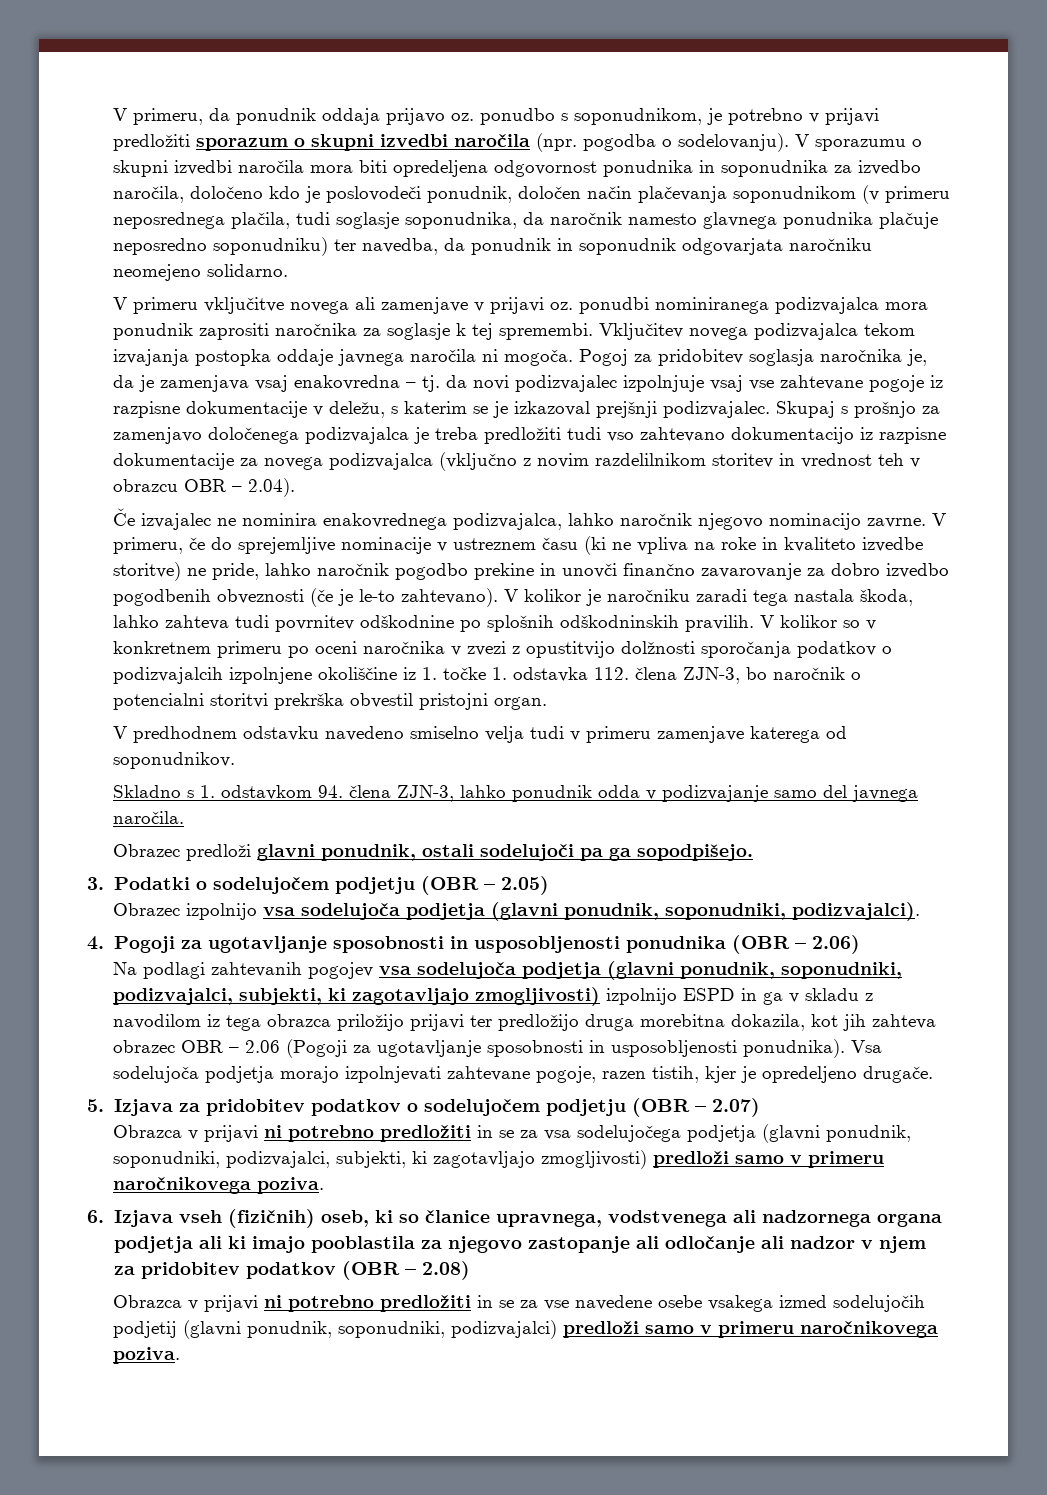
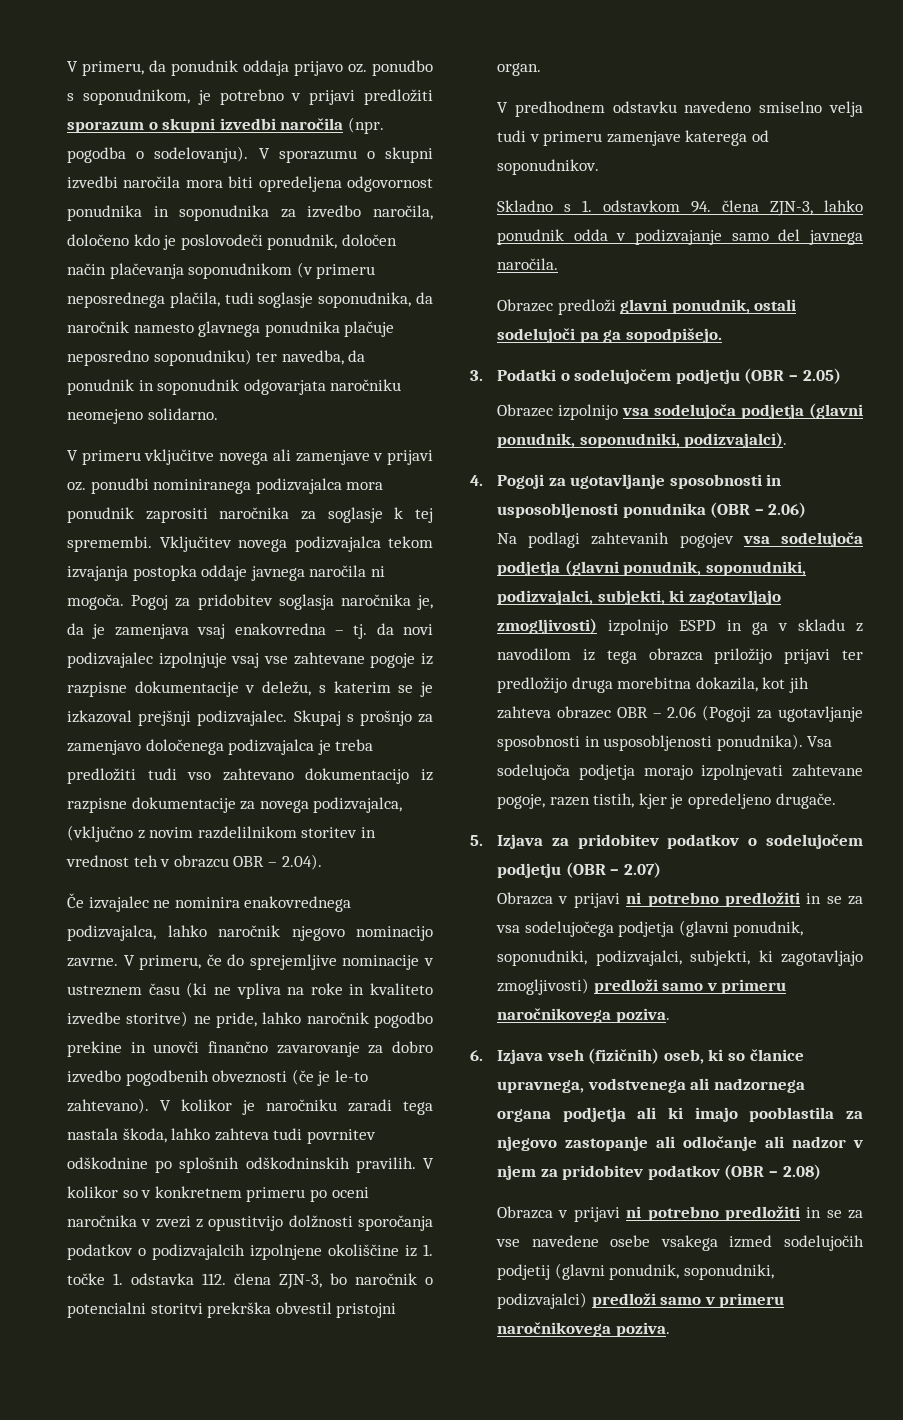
- Skupaj s prošnjo za zamenjavo določenega podizvajalca je treba predložiti tudi vso zahtevano dokumentacijo iz razpisne dokumentacije za novega podizvajalca (vključno z novim razdelilnikom storitev in vrednost teh v obrazcu OBR – 2.04).
+ Skupaj s prošnjo za zamenjavo določenega podizvajalca je treba predložiti tudi vso zahtevano dokumentacijo iz razpisne dokumentacije za novega podizvajalca, (vključno z novim razdelilnikom storitev in vrednost teh v obrazcu OBR – 2.04).

